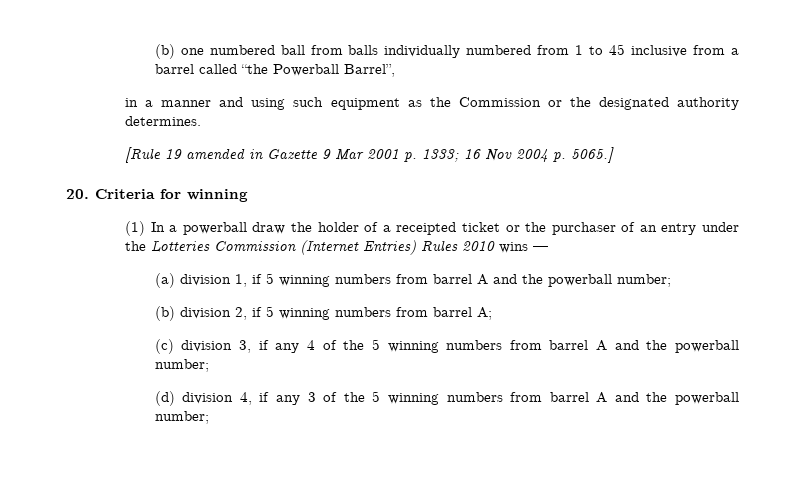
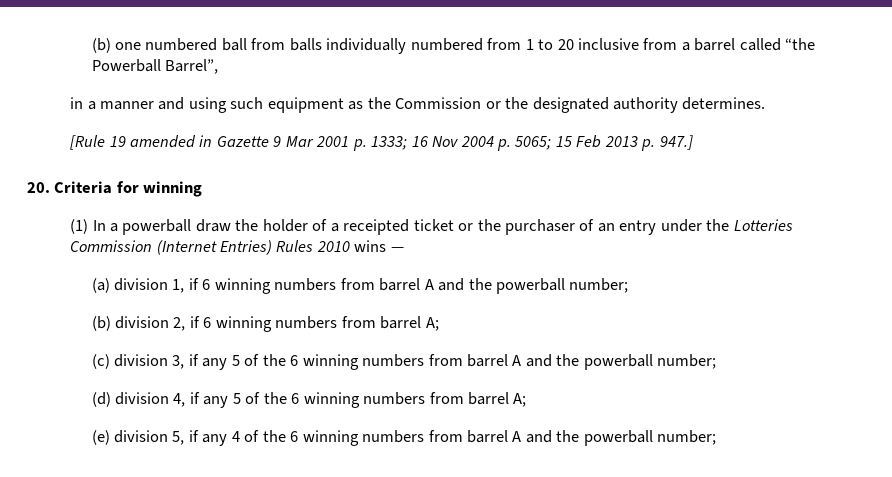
- (b) one numbered ball from balls individually numbered from 1 to 45 inclusive from a barrel called “the Powerball Barrel”,
+ (b) one numbered ball from balls individually numbered from 1 to 20 inclusive from a barrel called “the Powerball Barrel”,
- [Rule 19 amended in Gazette 9 Mar 2001 p. 1333; 16 Nov 2004 p. 5065.]
+ [Rule 19 amended in Gazette 9 Mar 2001 p. 1333; 16 Nov 2004 p. 5065; 15 Feb 2013 p. 947.]
- (a) division 1, if 5 winning numbers from barrel A and the powerball number;
+ (a) division 1, if 6 winning numbers from barrel A and the powerball number;
- (b) division 2, if 5 winning numbers from barrel A;
+ (b) division 2, if 6 winning numbers from barrel A;
- (c) division 3, if any 4 of the 5 winning numbers from barrel A and the powerball number;
+ (c) division 3, if any 5 of the 6 winning numbers from barrel A and the powerball number;
- (d) division 4, if any 3 of the 5 winning numbers from barrel A and the powerball number;
+ (d) division 4, if any 5 of the 6 winning numbers from barrel A;
+ (e) division 5, if any 4 of the 6 winning numbers from barrel A and the powerball number;

